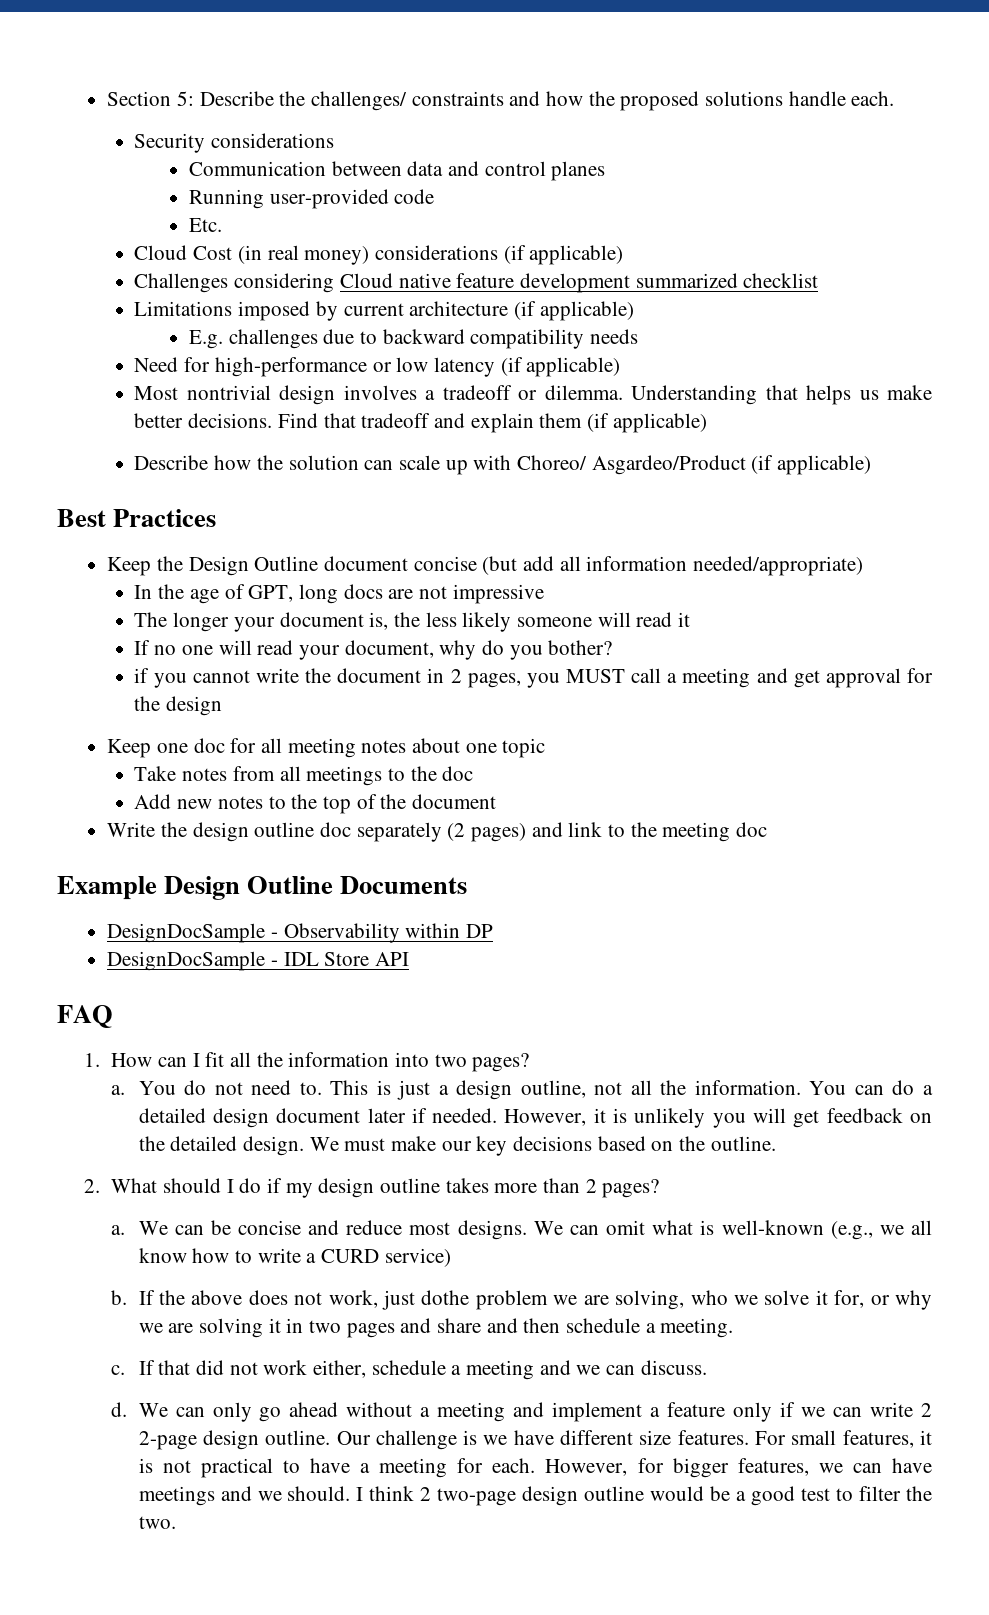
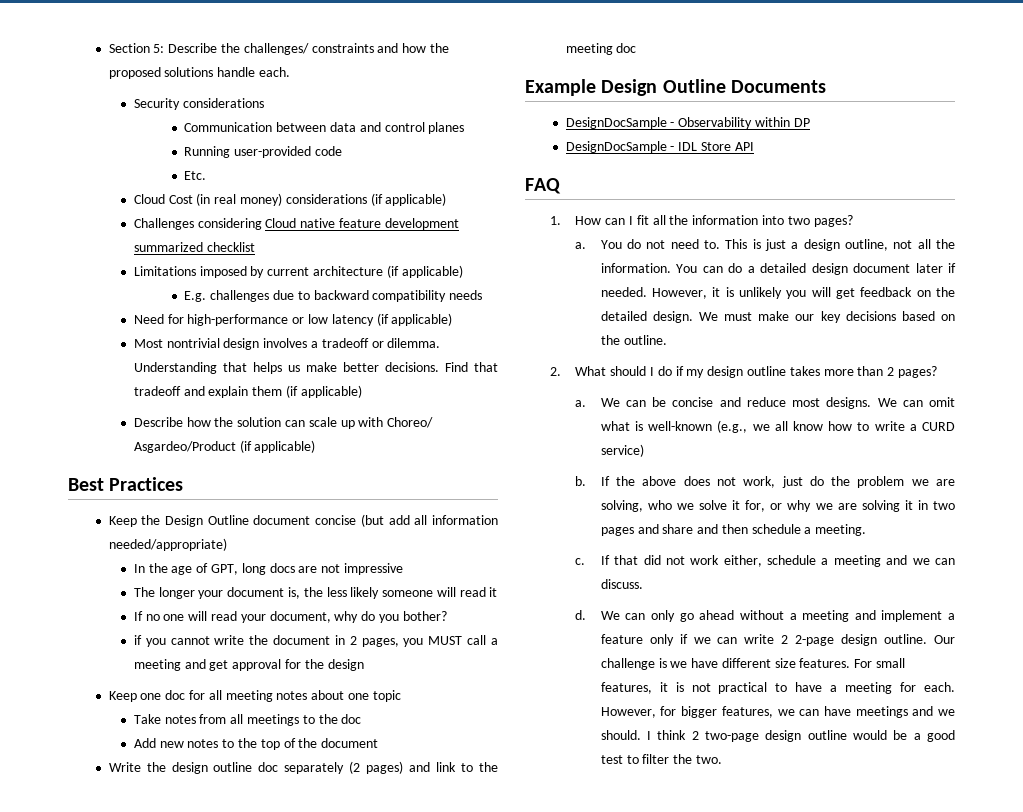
- If the above does not work, just dothe problem we are solving, who we solve it for, or why we are solving it in two pages and share and then schedule a meeting.
+ If the above does not work, just do the problem we are solving, who we solve it for, or why we are solving it in two pages and share and then schedule a meeting.

